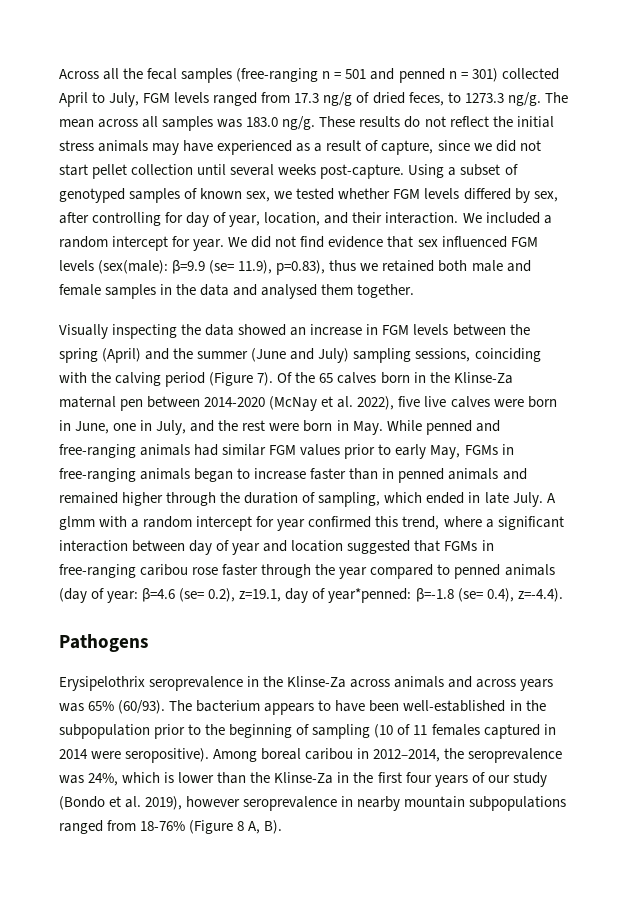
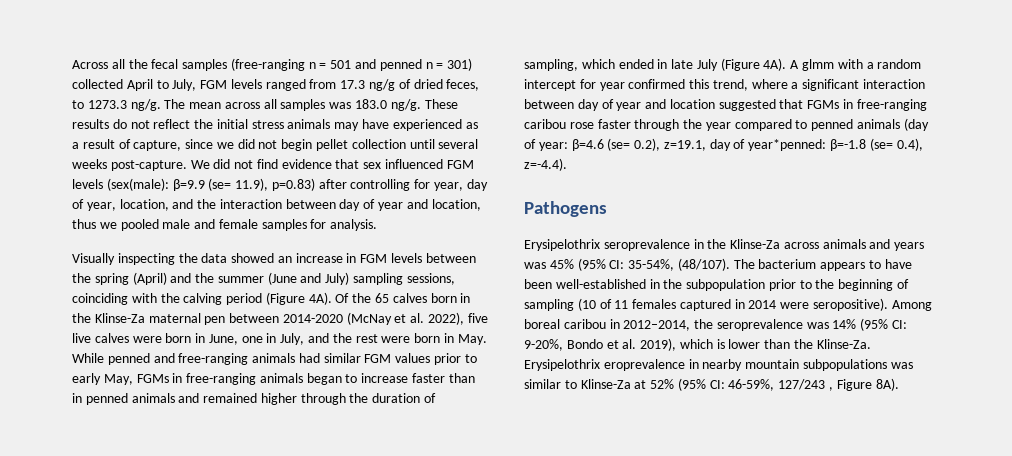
- These results do not reflect the initial stress animals may have experienced as a result of capture, since we did not start pellet collection until several weeks post-capture.
+ These results do not reflect the initial stress animals may have experienced as a result of capture, since we did not begin pellet collection until several weeks post-capture.
- Using a subset of genotyped samples of known sex, we tested whether FGM levels differed by sex, after controlling for day of year, location, and their interaction. We included a random intercept for year.
- We did not find evidence that sex influenced FGM levels (sex(male): β=9.9 (se= 11.9), p=0.83), thus we retained both male and female samples in the data and analysed them together.
+ We did not find evidence that sex influenced FGM levels (sex(male): β=9.9 (se= 11.9), p=0.83) after controlling for year, day of year, location, and the interaction between day of year and location, thus we pooled male and female samples for analysis.
- Visually inspecting the data showed an increase in FGM levels between the spring (April) and the summer (June and July) sampling sessions, coinciding with the calving period (Figure 7).
+ Visually inspecting the data showed an increase in FGM levels between the spring (April) and the summer (June and July) sampling sessions, coinciding with the calving period (Figure 4A).
- Of the 65 calves born in the Klinse-Za maternal pen between 2014-2020 (McNay et al. 2022), five live calves were born in June, one in July, and the rest were born in May. While penned and free-ranging animals had similar FGM values prior to early May, FGMs in free-ranging animals began to increase faster than in penned animals and remained higher through the duration of sampling, which ended in late July.
+ Of the 65 calves born in the Klinse-Za maternal pen between 2014-2020 (McNay et al. 2022), five live calves were born in June, one in July, and the rest were born in May. While penned and free-ranging animals had similar FGM values prior to early May, FGMs in free-ranging animals began to increase faster than in penned animals and remained higher through the duration of sampling, which ended in late July (Figure 4A).
- Erysipelothrix seroprevalence in the Klinse-Za across animals and across years was 65% (60/93).
+ Erysipelothrix seroprevalence in the Klinse-Za across animals and years was 45% (95% CI: 35-54%, (48/107).
- Among boreal caribou in 2012–2014, the seroprevalence was 24%, which is lower than the Klinse-Za in the first four years of our study (Bondo et al. 2019), however seroprevalence in nearby mountain subpopulations ranged from 18-76% (Figure 8 A, B).
+ Among boreal caribou in 2012–2014, the seroprevalence was 14% (95% CI: 9-20%, Bondo et al. 2019), which is lower than the Klinse-Za. Erysipelothrix eroprevalence in nearby mountain subpopulations was similar to Klinse-Za at 52% (95% CI: 46-59%, 127/243 , Figure 8A).

